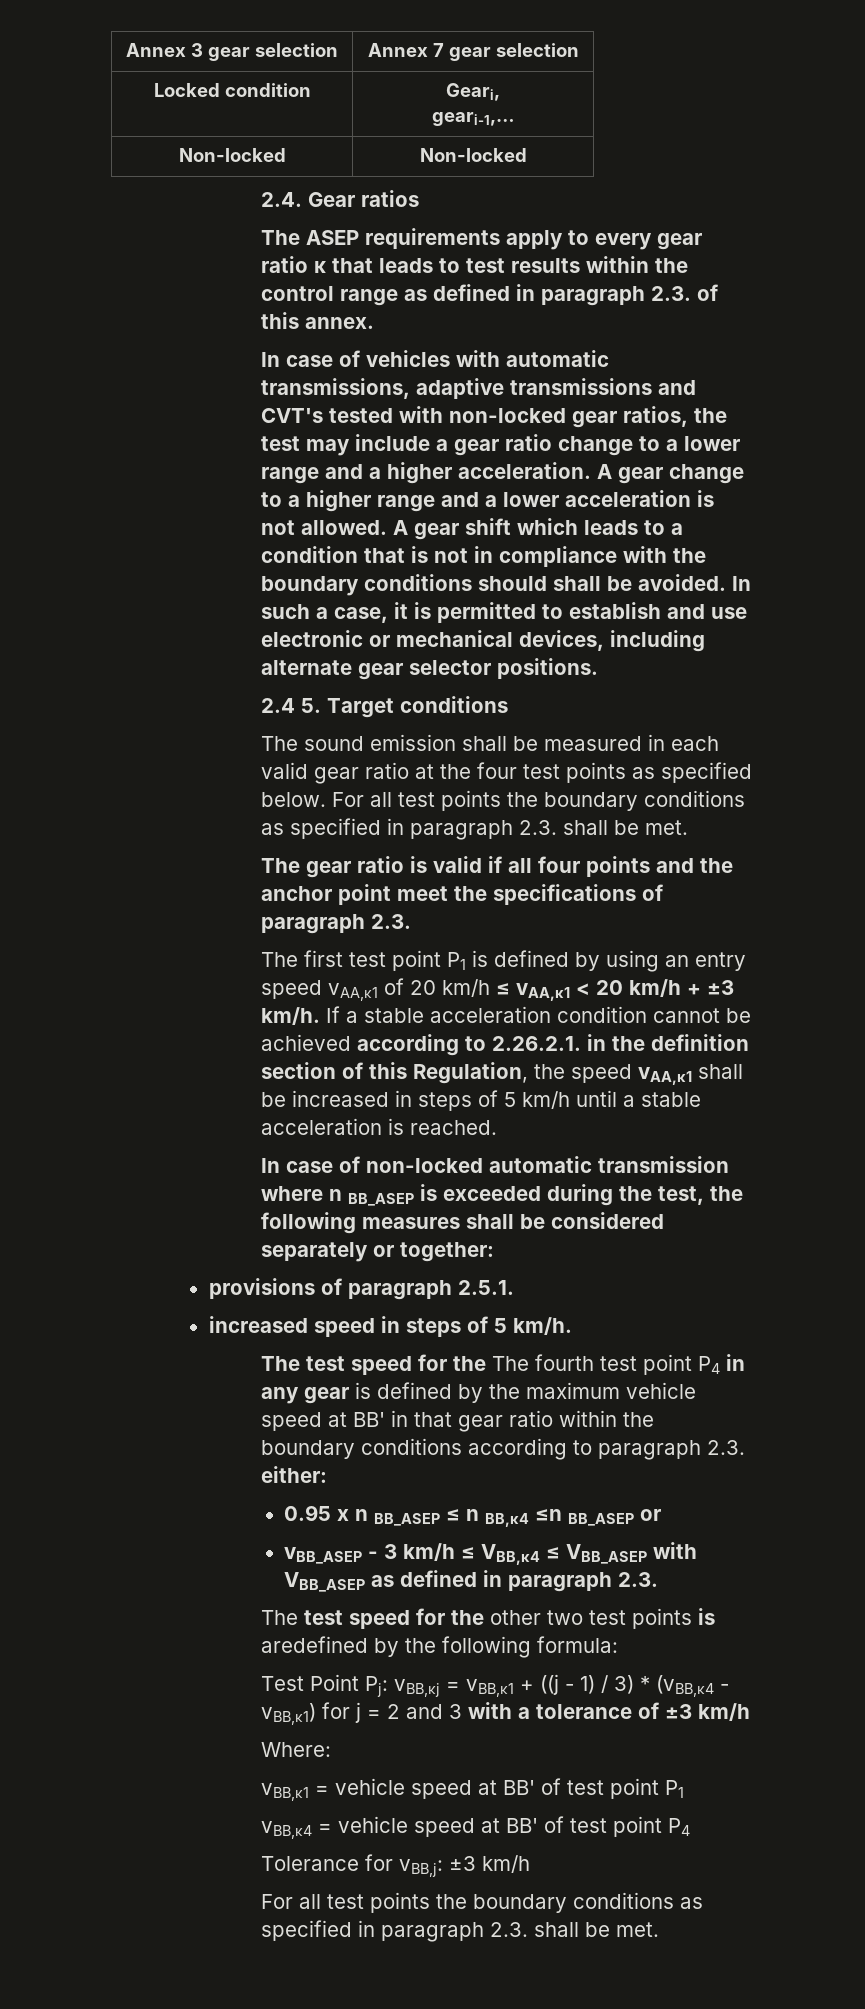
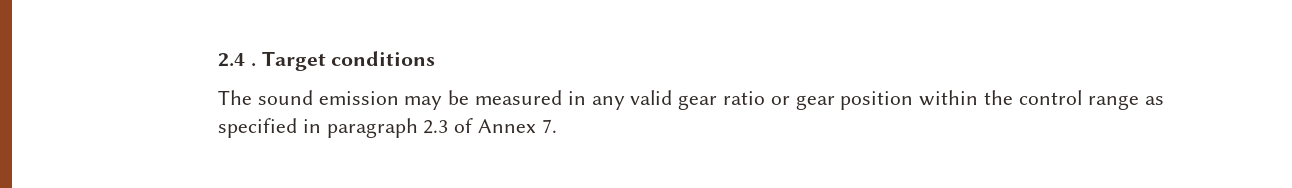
- Annex 3 gear selection | Annex 7 gear selection
- Locked condition | Geari,
- geari-1,…
- Non-locked | Non-locked
- 2.4. Gear ratios
- The ASEP requirements apply to every gear ratio κ that leads to test results within the control range as defined in paragraph 2.3. of this annex.
- In case of vehicles with automatic transmissions, adaptive transmissions and CVT's tested with non-locked gear ratios, the test may include a gear ratio change to a lower range and a higher acceleration. A gear change to a higher range and a lower acceleration is not allowed. A gear shift which leads to a condition that is not in compliance with the boundary conditions should shall be avoided. In such a case, it is permitted to establish and use electronic or mechanical devices, including alternate gear selector positions.
- 2.4 5. Target conditions
+ 2.4 . Target conditions
- The sound emission shall be measured in each valid gear ratio at the four test points as specified below. For all test points the boundary conditions as specified in paragraph 2.3. shall be met.
- The gear ratio is valid if all four points and the anchor point meet the specifications of paragraph 2.3.
- The first test point P1 is defined by using an entry speed vAA,κ1 of 20 km/h ≤ vAA,κ1 < 20 km/h + ±3 km/h. If a stable acceleration condition cannot be achieved according to 2.26.2.1. in the definition section of this Regulation, the speed vAA,κ1 shall be increased in steps of 5 km/h until a stable acceleration is reached.
- In case of non-locked automatic transmission where n BB_ASEP is exceeded during the test, the following measures shall be considered separately or together:
- provisions of paragraph 2.5.1.
- increased speed in steps of 5 km/h.
- The test speed for the The fourth test point P4 in any gear is defined by the maximum vehicle speed at BB' in that gear ratio within the boundary conditions according to paragraph 2.3. either:
- 0.95 x n BB_ASEP ≤ n BB,κ4 ≤n BB_ASEP or
- vBB_ASEP - 3 km/h ≤ VBB,κ4 ≤ VBB_ASEP with VBB_ASEP as defined in paragraph 2.3.
- The test speed for the other two test points is aredefined by the following formula:
- Test Point Pj: vBB,κj = vBB,κ1 + ((j - 1) / 3) * (vBB,κ4 - vBB,κ1) for j = 2 and 3 with a tolerance of ±3 km/h
- Where:
- vBB,κ1 = vehicle speed at BB' of test point P1
- vBB,κ4 = vehicle speed at BB' of test point P4
- Tolerance for vBB,j: ±3 km/h
- For all test points the boundary conditions as specified in paragraph 2.3. shall be met.
+ The sound emission may be measured in any valid gear ratio or gear position within the control range as specified in paragraph 2.3 of Annex 7.

